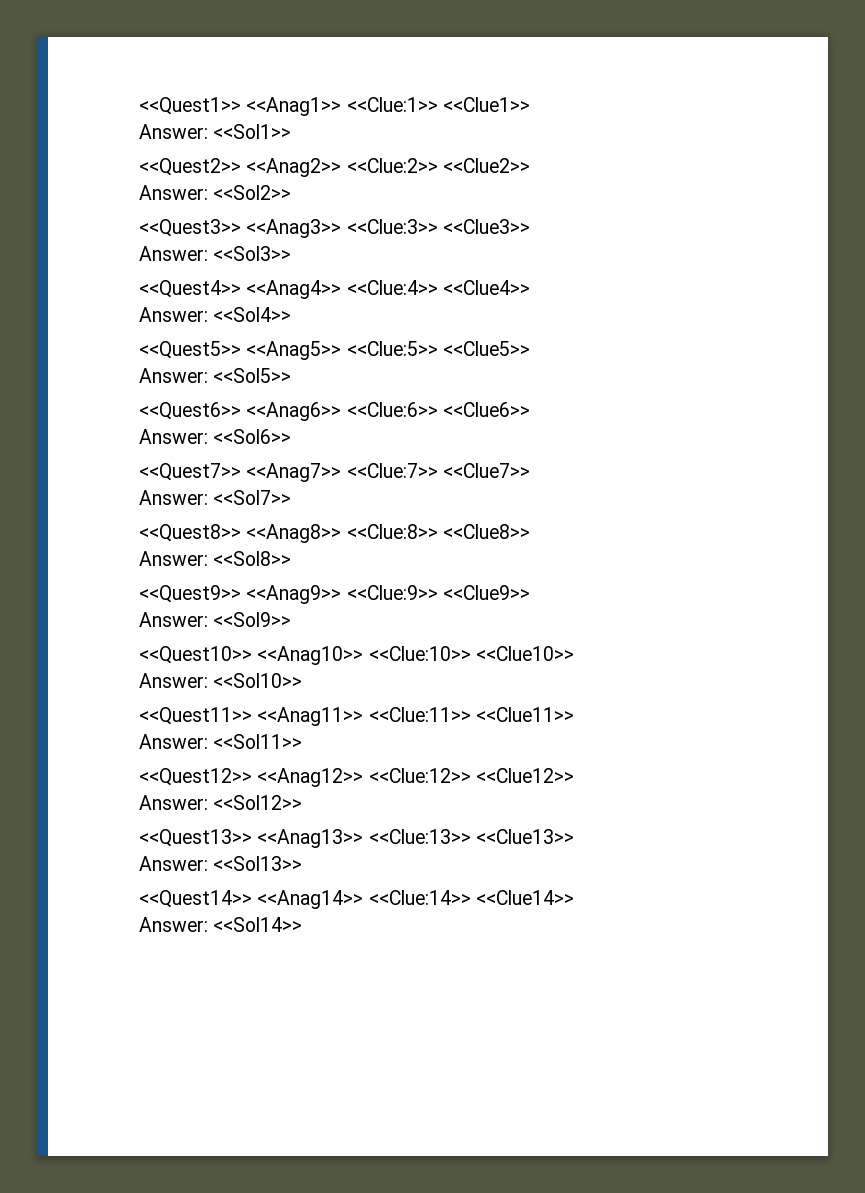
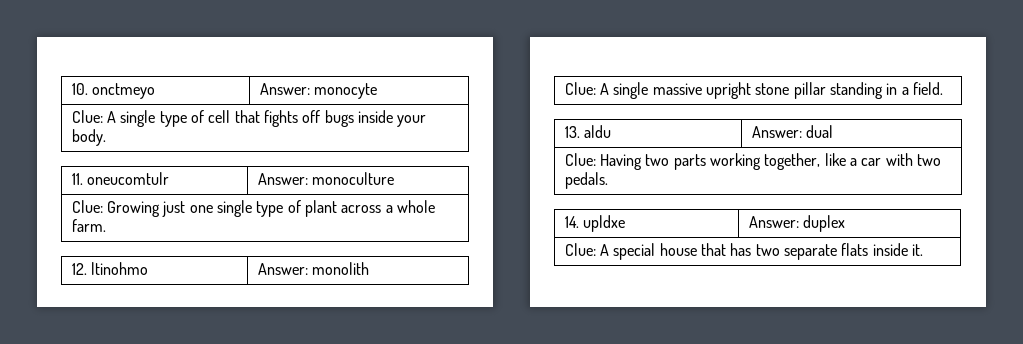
- <<Quest1>> <<Anag1>> <<Clue:1>> <<Clue1>>
- Answer: <<Sol1>>
- <<Quest2>> <<Anag2>> <<Clue:2>> <<Clue2>>
- Answer: <<Sol2>>
- <<Quest3>> <<Anag3>> <<Clue:3>> <<Clue3>>
- Answer: <<Sol3>>
- <<Quest4>> <<Anag4>> <<Clue:4>> <<Clue4>>
- Answer: <<Sol4>>
- <<Quest5>> <<Anag5>> <<Clue:5>> <<Clue5>>
- Answer: <<Sol5>>
- <<Quest6>> <<Anag6>> <<Clue:6>> <<Clue6>>
- Answer: <<Sol6>>
- <<Quest7>> <<Anag7>> <<Clue:7>> <<Clue7>>
- Answer: <<Sol7>>
- <<Quest8>> <<Anag8>> <<Clue:8>> <<Clue8>>
- Answer: <<Sol8>>
- <<Quest9>> <<Anag9>> <<Clue:9>> <<Clue9>>
- Answer: <<Sol9>>
- <<Quest10>> <<Anag10>> <<Clue:10>> <<Clue10>>
- Answer: <<Sol10>>
- <<Quest11>> <<Anag11>> <<Clue:11>> <<Clue11>>
- Answer: <<Sol11>>
- <<Quest12>> <<Anag12>> <<Clue:12>> <<Clue12>>
- Answer: <<Sol12>>
- <<Quest13>> <<Anag13>> <<Clue:13>> <<Clue13>>
- Answer: <<Sol13>>
- <<Quest14>> <<Anag14>> <<Clue:14>> <<Clue14>>
- Answer: <<Sol14>>
+ 10. onctmeyo | Answer: monocyte
+ Clue: A single type of cell that fights off bugs inside your body.
+ 11. oneucomtulr | Answer: monoculture
+ Clue: Growing just one single type of plant across a whole farm.
+ 12. ltinohmo | Answer: monolith
+ Clue: A single massive upright stone pillar standing in a field.
+ 13. aldu | Answer: dual
+ Clue: Having two parts working together, like a car with two pedals.
+ 14. upldxe | Answer: duplex
+ Clue: A special house that has two separate flats inside it.

